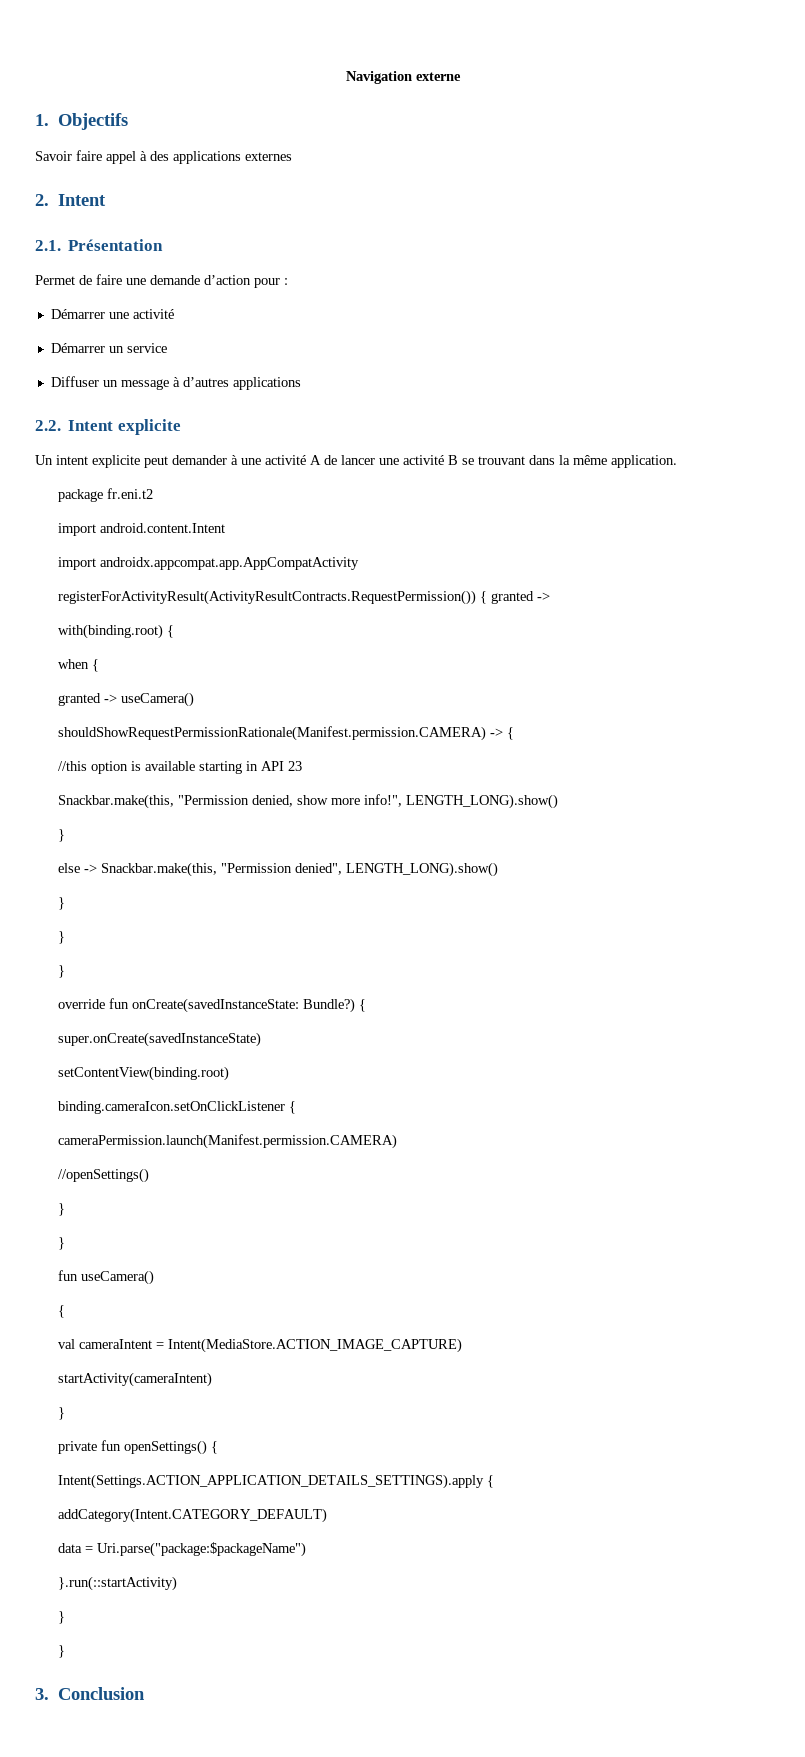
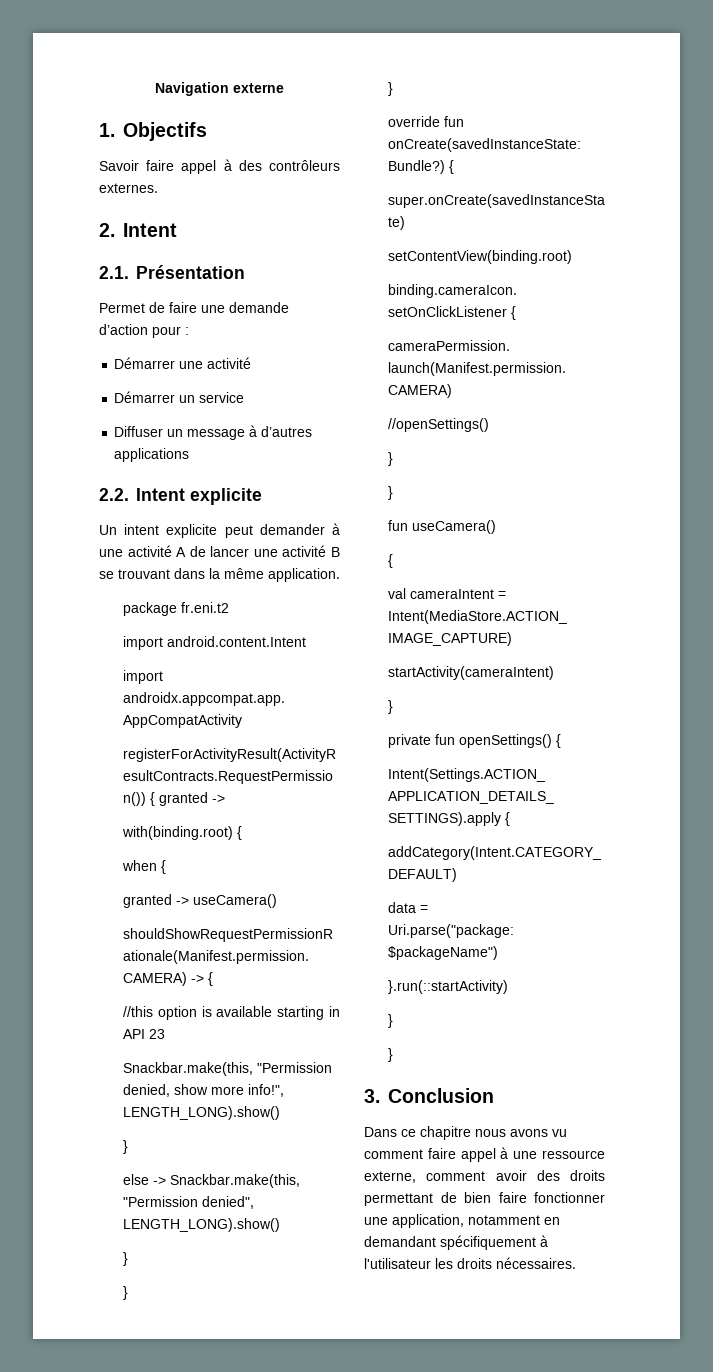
- Savoir faire appel à des applications externes
+ Savoir faire appel à des contrôleurs externes.
+ Dans ce chapitre nous avons vu comment faire appel à une ressource externe, comment avoir des droits permettant de bien faire fonctionner une application, notamment en demandant spécifiquement à l'utilisateur les droits nécessaires.

